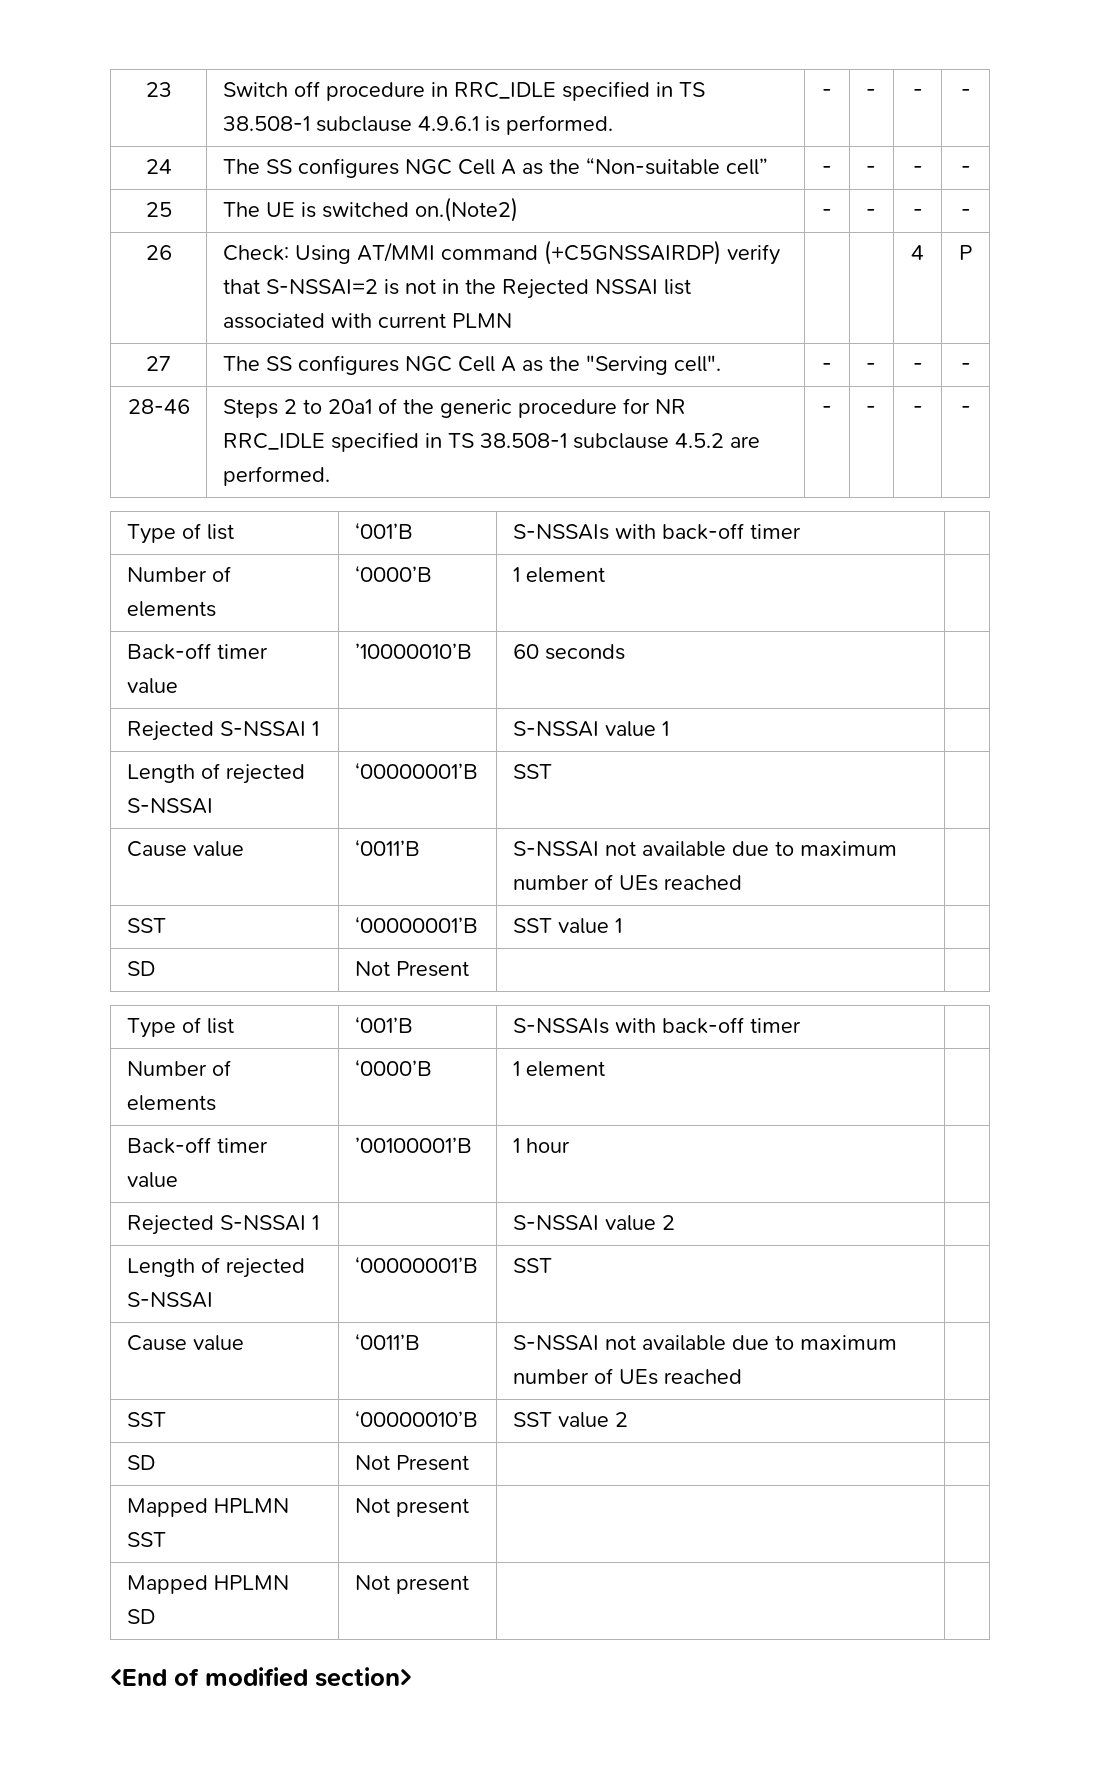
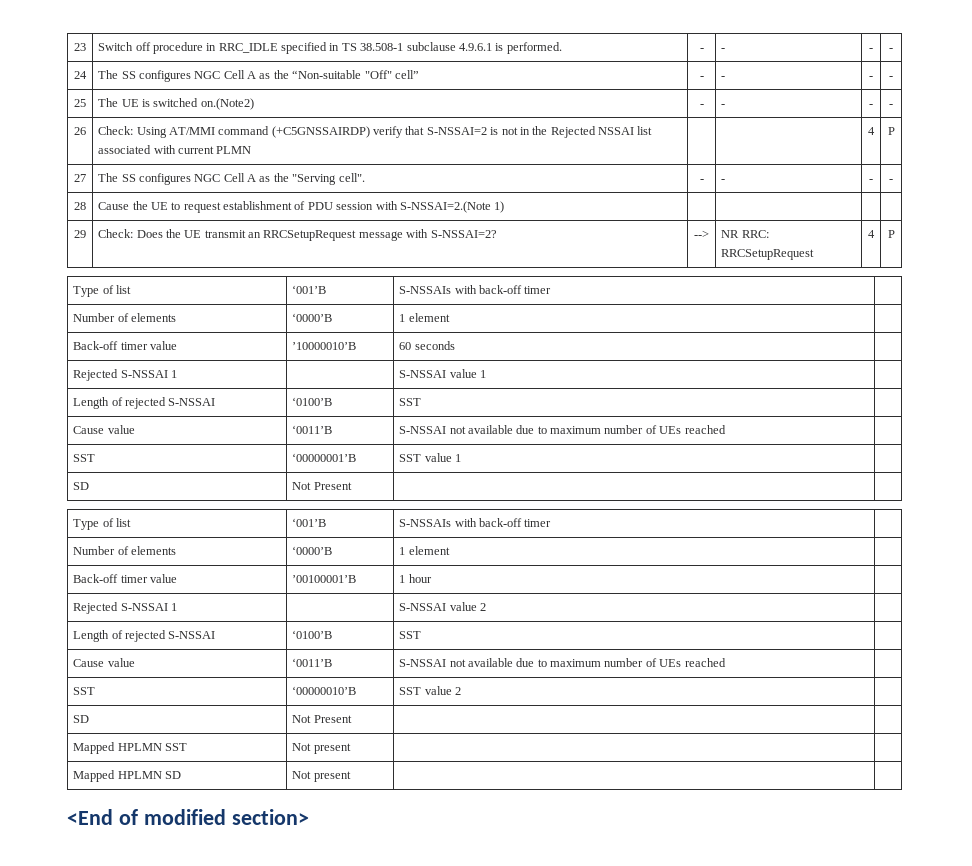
- 24 | The SS configures NGC Cell A as the “Non-suitable cell” | - | - | - | -
+ 24 | The SS configures NGC Cell A as the “Non-suitable "Off" cell” | - | - | - | -
- 28-46 | Steps 2 to 20a1 of the generic procedure for NR RRC_IDLE specified in TS 38.508-1 subclause 4.5.2 are performed. | - | - | - | -
+ 28 | Cause the UE to request establishment of PDU session with S-NSSAI=2.(Note 1) | | | |
+ 29 | Check: Does the UE transmit an RRCSetupRequest message with S-NSSAI=2? | --> | NR RRC: RRCSetupRequest | 4 | P
  Rejected S-NSSAI 1 | | S-NSSAI value 1 |
- Length of rejected S-NSSAI | ‘00000001’B | SST |
+ Length of rejected S-NSSAI | ‘0100’B | SST |
  Rejected S-NSSAI 1 | | S-NSSAI value 2 |
- Length of rejected S-NSSAI | ‘00000001’B | SST |
+ Length of rejected S-NSSAI | ‘0100’B | SST |

